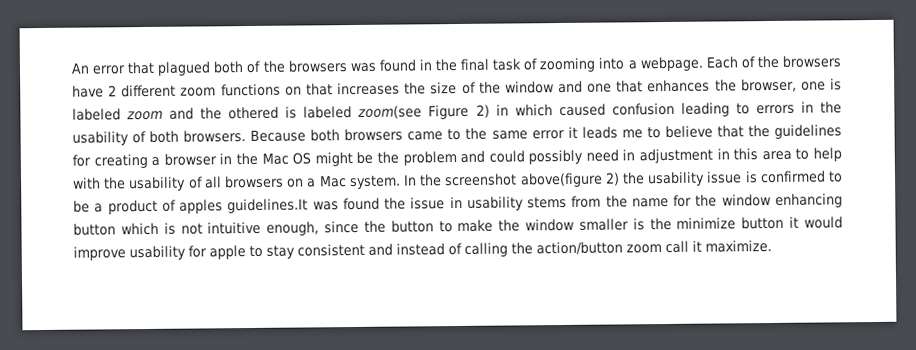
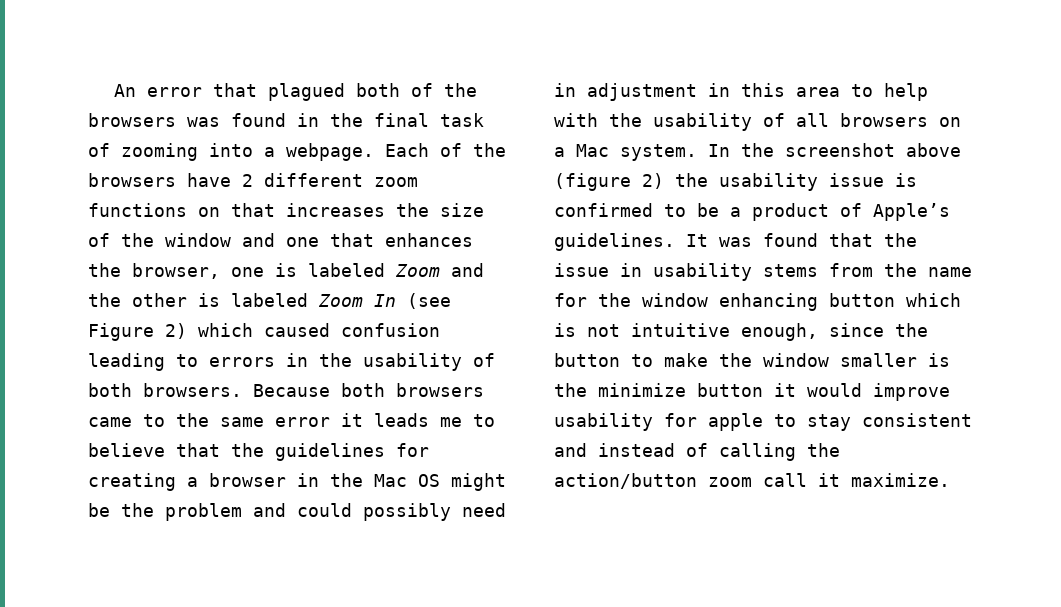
- Each of the browsers have 2 different zoom functions on that increases the size of the window and one that enhances the browser, one is labeled zoom and the othered is labeled zoom(see Figure 2) in which caused confusion leading to errors in the usability of both browsers.
+ Each of the browsers have 2 different zoom functions on that increases the size of the window and one that enhances the browser, one is labeled Zoom and the other is labeled Zoom In (see Figure 2) which caused confusion leading to errors in the usability of both browsers.
- In the screenshot above(figure 2) the usability issue is confirmed to be a product of apples guidelines.It was found the issue in usability stems from the name for the window enhancing button which is not intuitive enough, since the button to make the window smaller is the minimize button it would improve usability for apple to stay consistent and instead of calling the action/button zoom call it maximize.
+ In the screenshot above (figure 2) the usability issue is confirmed to be a product of Apple’s guidelines. It was found that the issue in usability stems from the name for the window enhancing button which is not intuitive enough, since the button to make the window smaller is the minimize button it would improve usability for apple to stay consistent and instead of calling the action/button zoom call it maximize.

